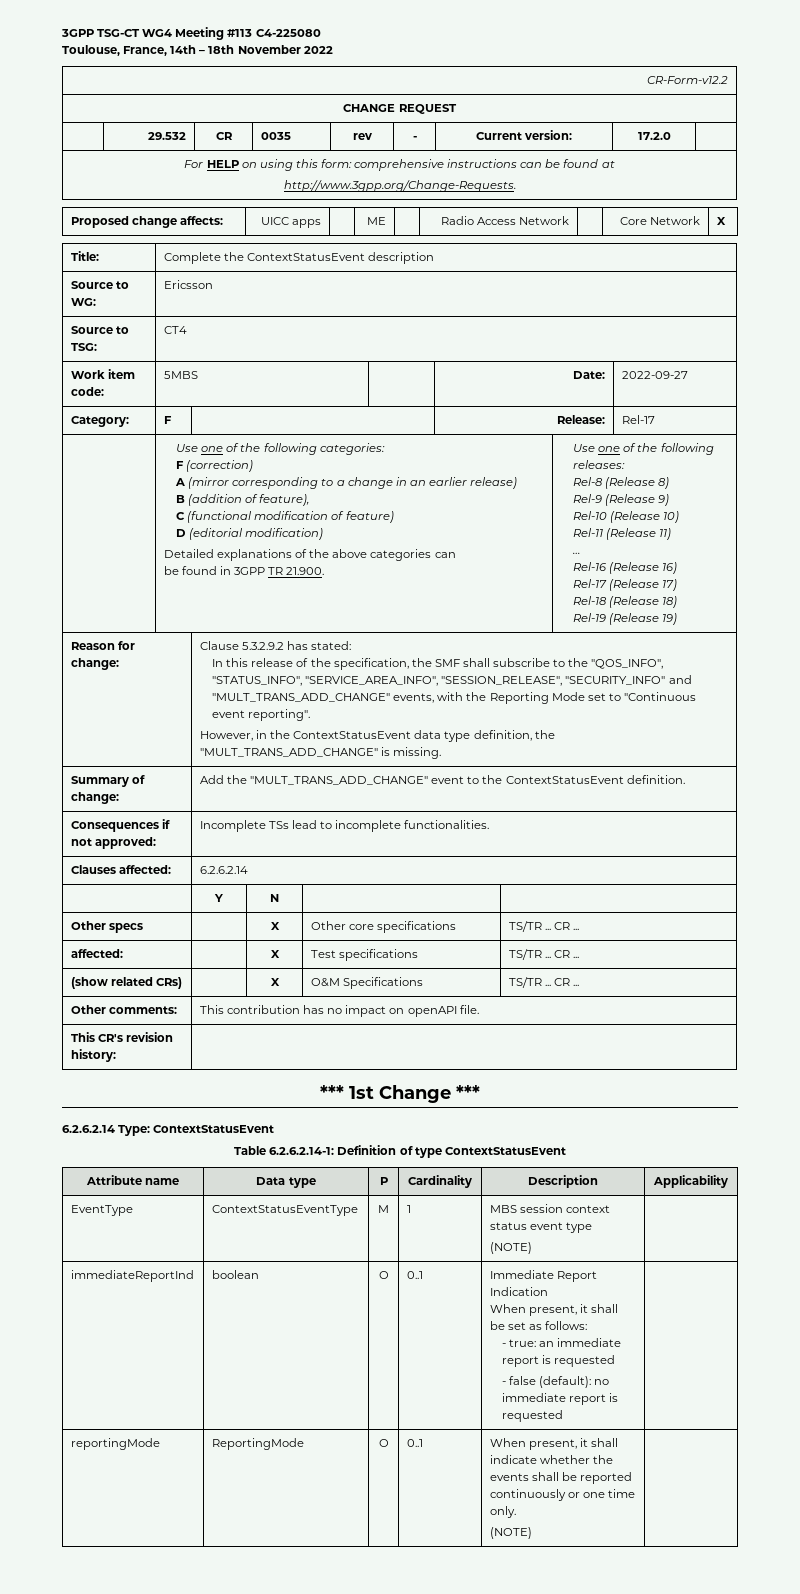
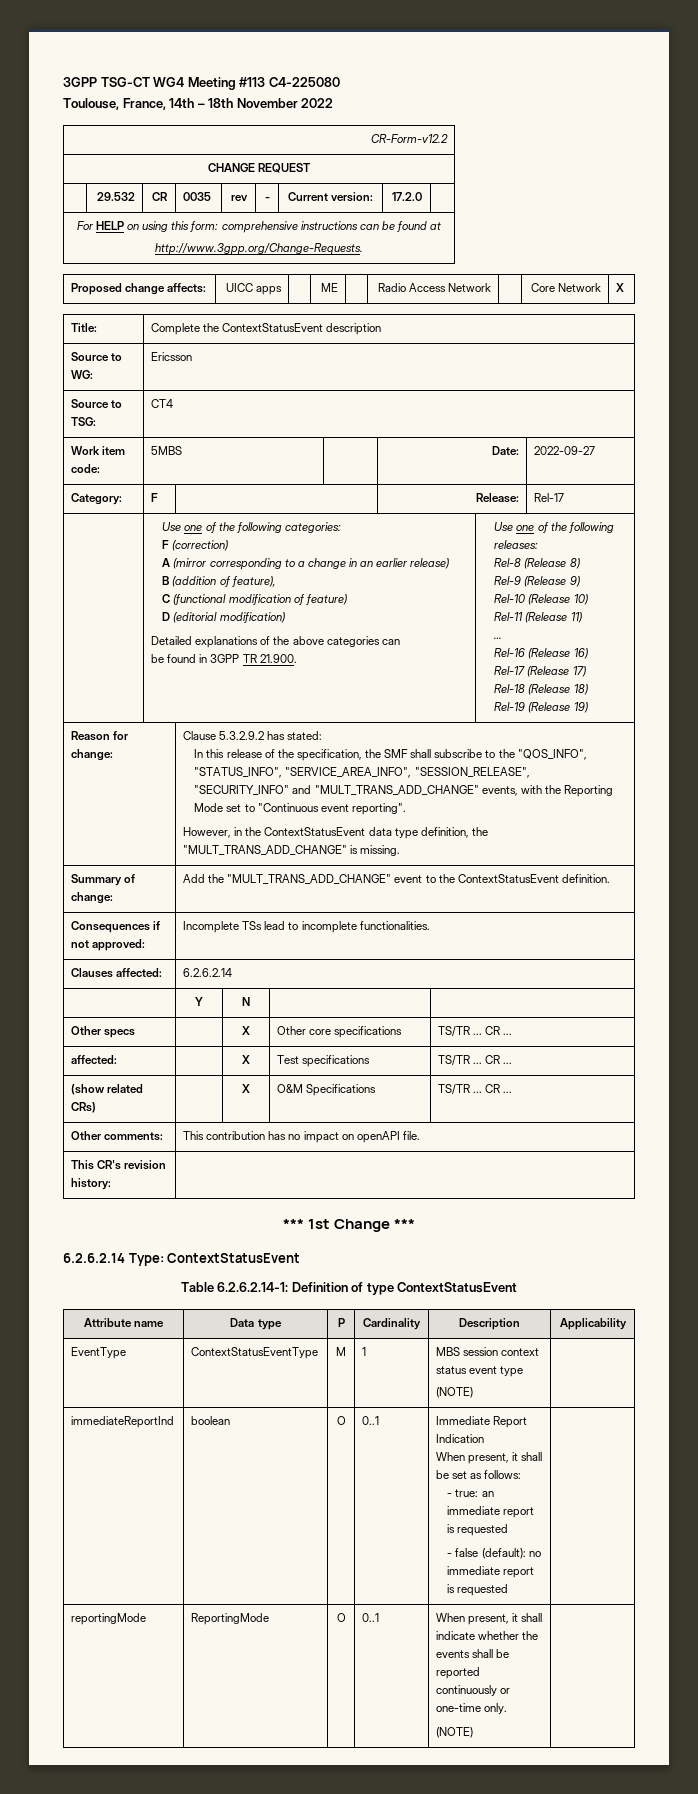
- reportingMode | ReportingMode | O | 0..1 | When present, it shall indicate whether the events shall be reported continuously or one time only.
+ reportingMode | ReportingMode | O | 0..1 | When present, it shall indicate whether the events shall be reported continuously or one-time only.

